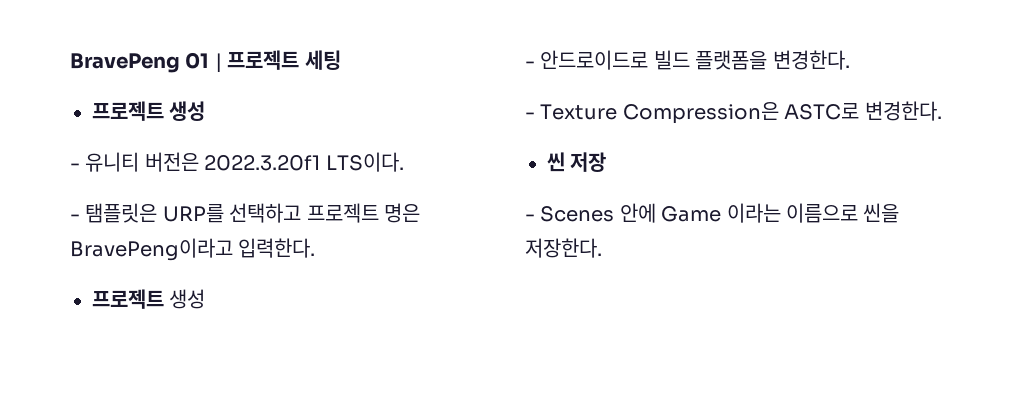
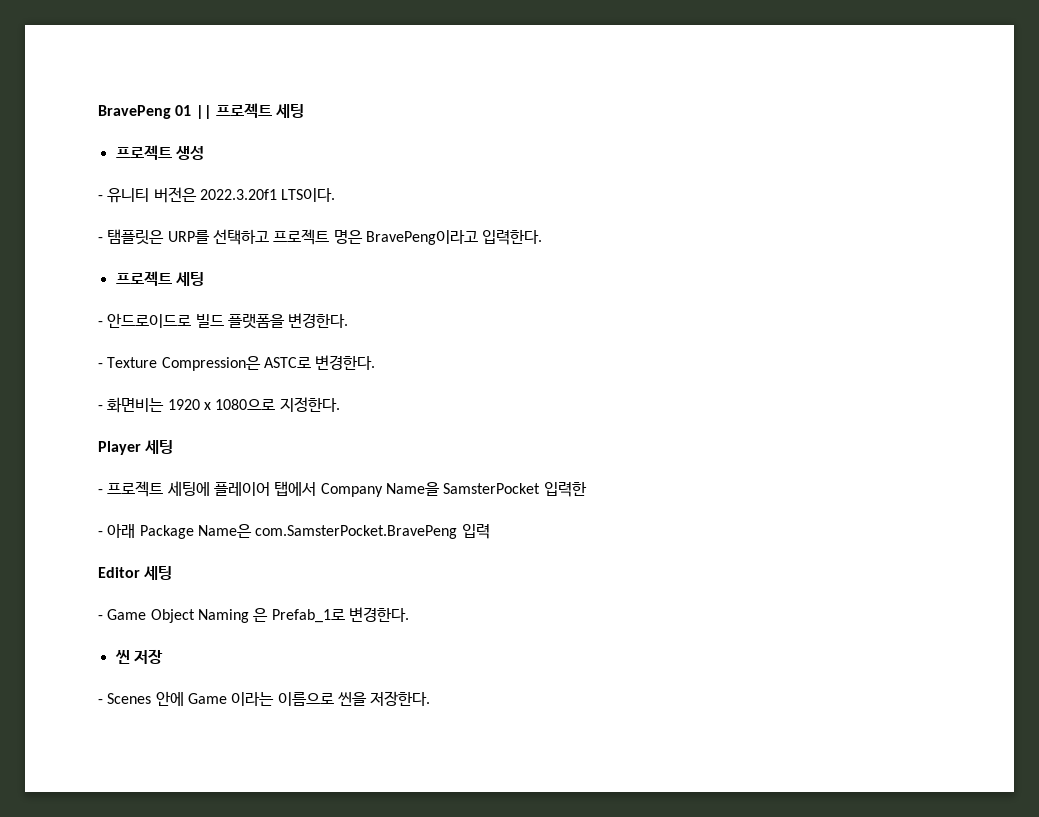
- BravePeng 01 | 프로젝트 세팅
+ BravePeng 01 || 프로젝트 세팅
  - 탬플릿은 URP를 선택하고 프로젝트 명은 BravePeng이라고 입력한다.
- 프로젝트 생성
+ 프로젝트 세팅
+ - 화면비는 1920 x 1080으로 지정한다.
+ Player 세팅
+ - 프로젝트 세팅에 플레이어 탭에서 Company Name을 SamsterPocket 입력한
+ - 아래 Package Name은 com.SamsterPocket.BravePeng 입력
+ Editor 세팅
+ - Game Object Naming 은 Prefab_1로 변경한다.

